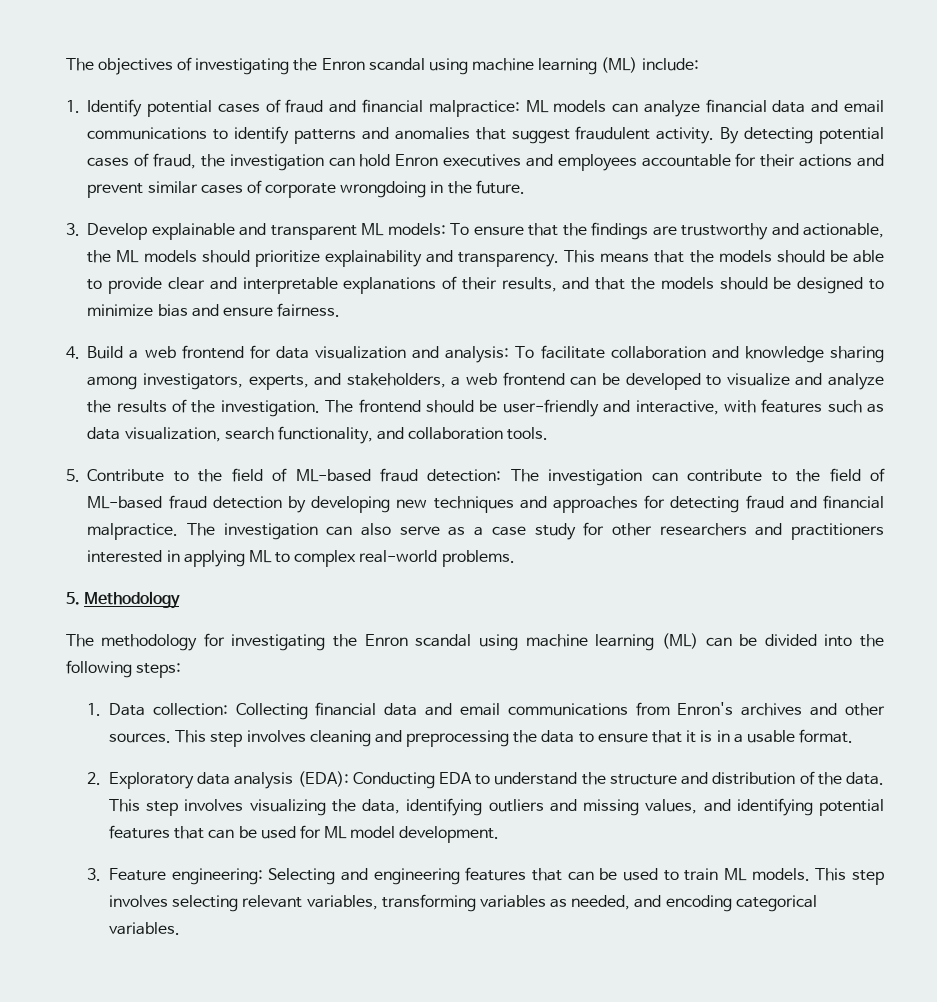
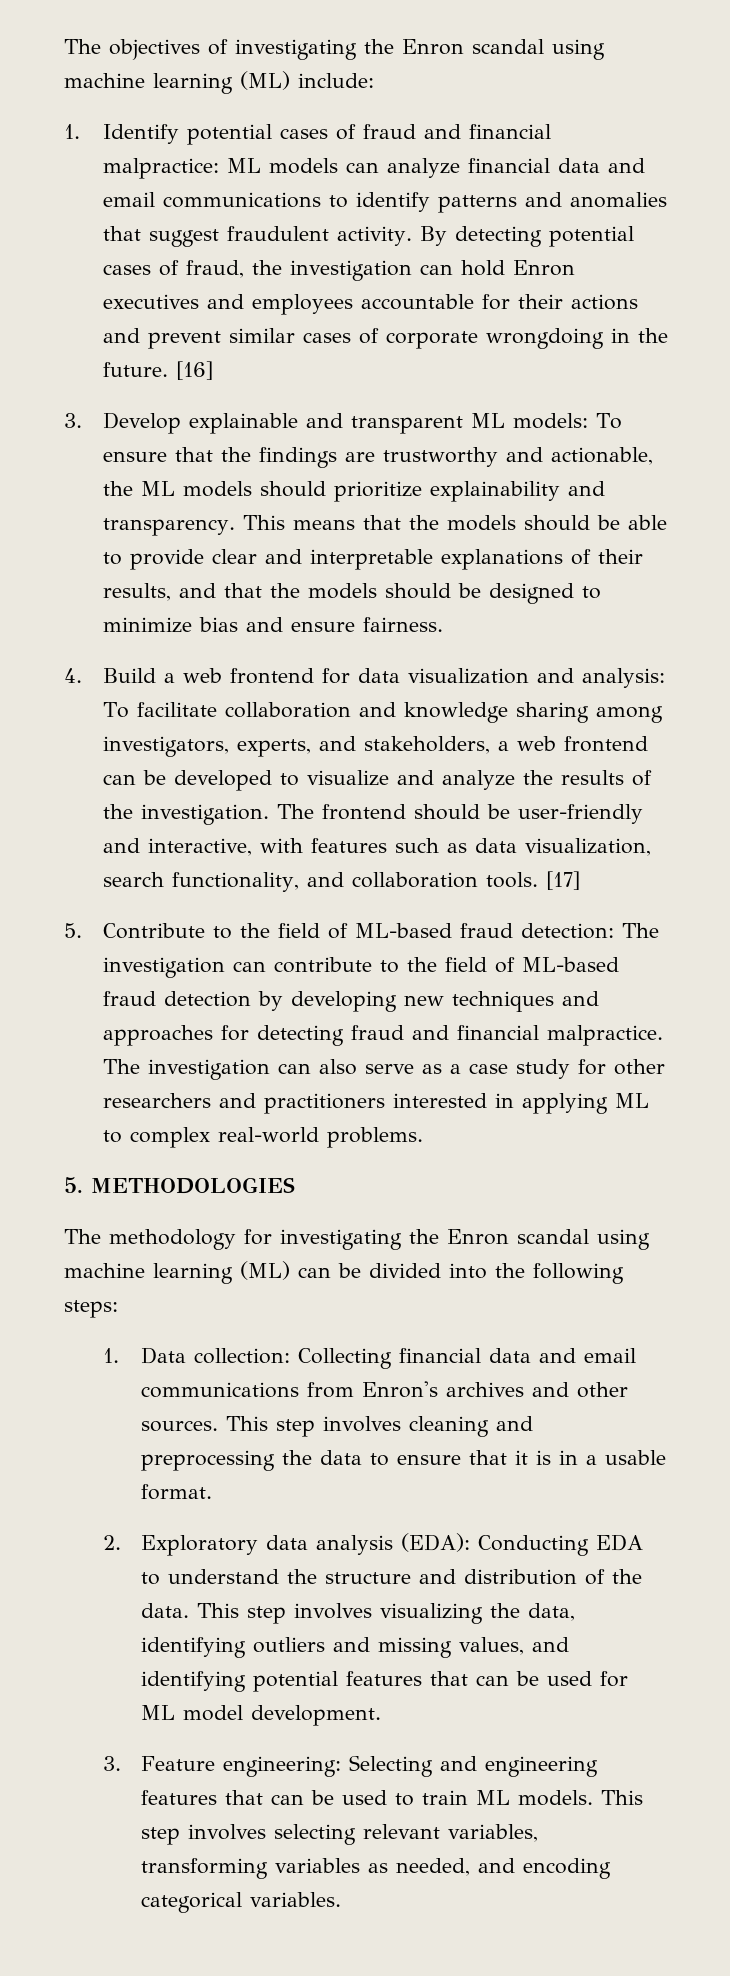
+ [16]
+ [17]
- 5. Methodology
+ 5. METHODOLOGIES

